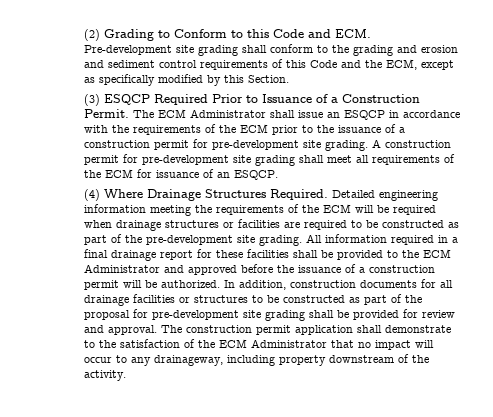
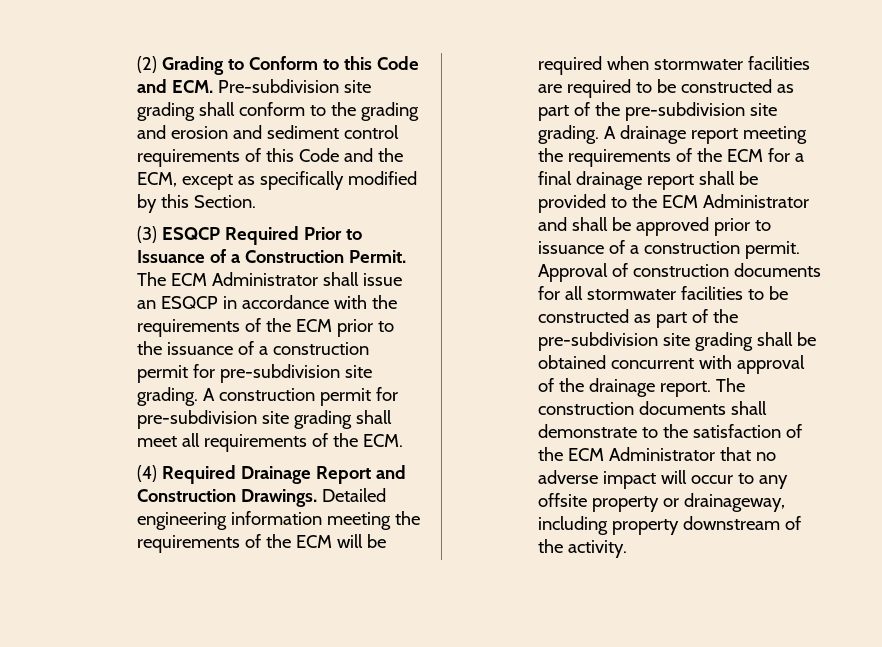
- (2) Grading to Conform to this Code and ECM. Pre-development site grading shall conform to the grading and erosion and sediment control requirements of this Code and the ECM, except as specifically modified by this Section.
+ (2) Grading to Conform to this Code and ECM. Pre-subdivision site grading shall conform to the grading and erosion and sediment control requirements of this Code and the ECM, except as specifically modified by this Section.
- The ECM Administrator shall issue an ESQCP in accordance with the requirements of the ECM prior to the issuance of a construction permit for pre-development site grading.
+ The ECM Administrator shall issue an ESQCP in accordance with the requirements of the ECM prior to the issuance of a construction permit for pre-subdivision site grading.
- A construction permit for pre-development site grading shall meet all requirements of the ECM for issuance of an ESQCP.
- (4) Where Drainage Structures Required.
+ A construction permit for pre-subdivision site grading shall meet all requirements of the ECM.
+ (4) Required Drainage Report and Construction Drawings.
- Detailed engineering information meeting the requirements of the ECM will be required when drainage structures or facilities are required to be constructed as part of the pre-development site grading. All information required in a final drainage report for these facilities shall be provided to the ECM Administrator and approved before the issuance of a construction permit will be authorized. In addition, construction documents for all drainage facilities or structures to be constructed as part of the proposal for pre-development site grading shall be provided for review and approval. The construction permit application shall demonstrate to the satisfaction of the ECM Administrator that no impact will occur to any drainageway, including property downstream of the activity.
+ Detailed engineering information meeting the requirements of the ECM will be required when stormwater facilities are required to be constructed as part of the pre-subdivision site grading. A drainage report meeting the requirements of the ECM for a final drainage report shall be provided to the ECM Administrator and shall be approved prior to issuance of a construction permit. Approval of construction documents for all stormwater facilities to be constructed as part of the pre-subdivision site grading shall be obtained concurrent with approval of the drainage report. The construction documents shall demonstrate to the satisfaction of the ECM Administrator that no adverse impact will occur to any offsite property or drainageway, including property downstream of the activity.

